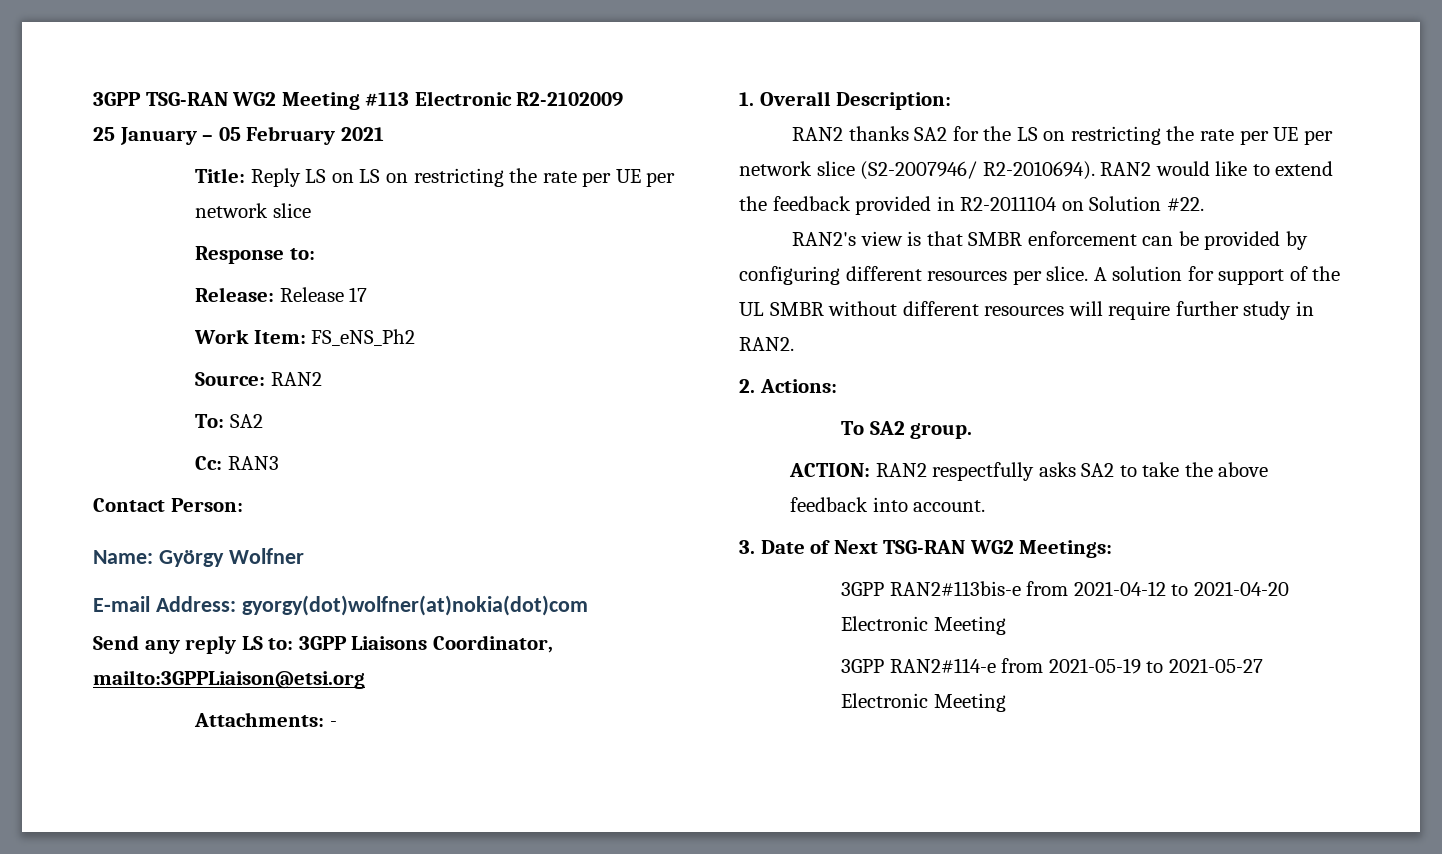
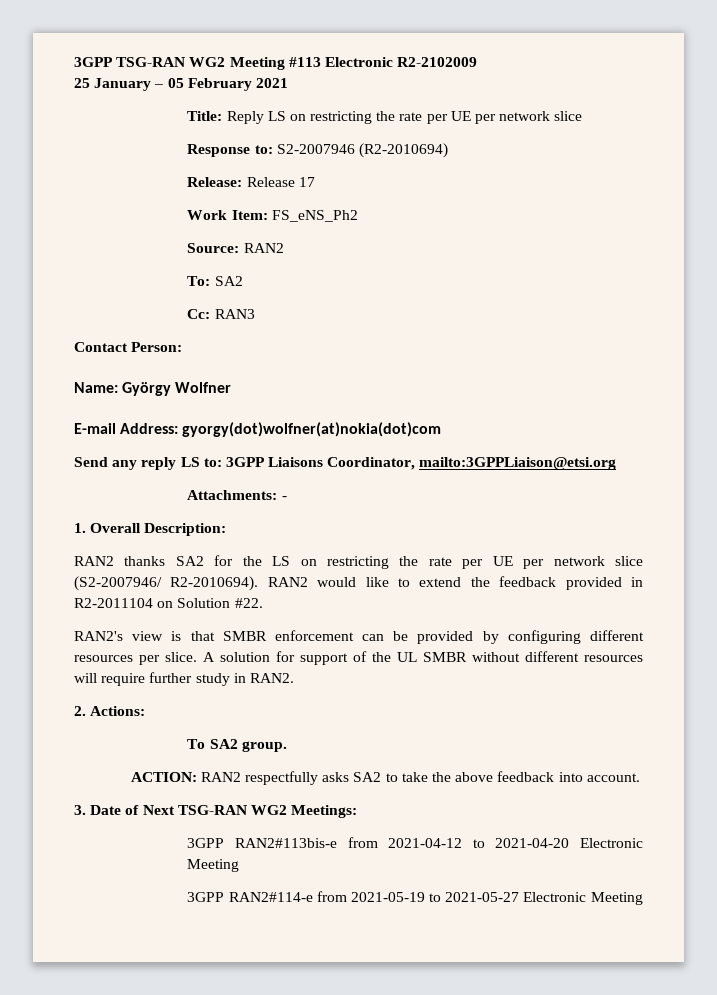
- Title: Reply LS on LS on restricting the rate per UE per network slice
+ Title: Reply LS on restricting the rate per UE per network slice
- Response to:
+ Response to: S2-2007946 (R2-2010694)

